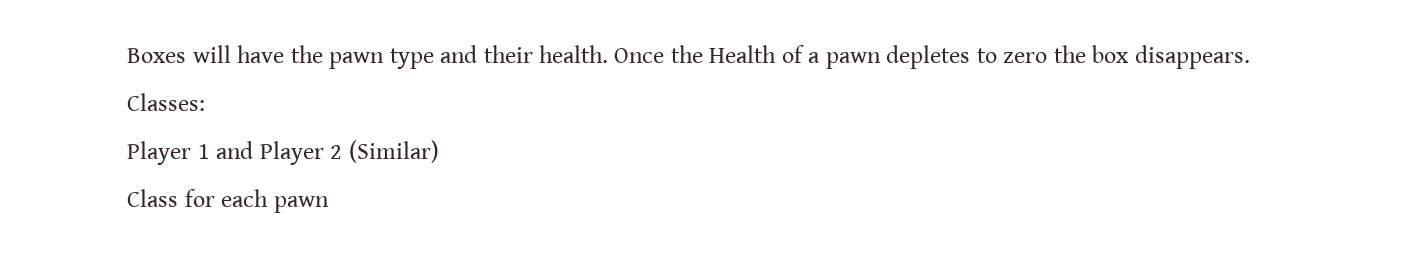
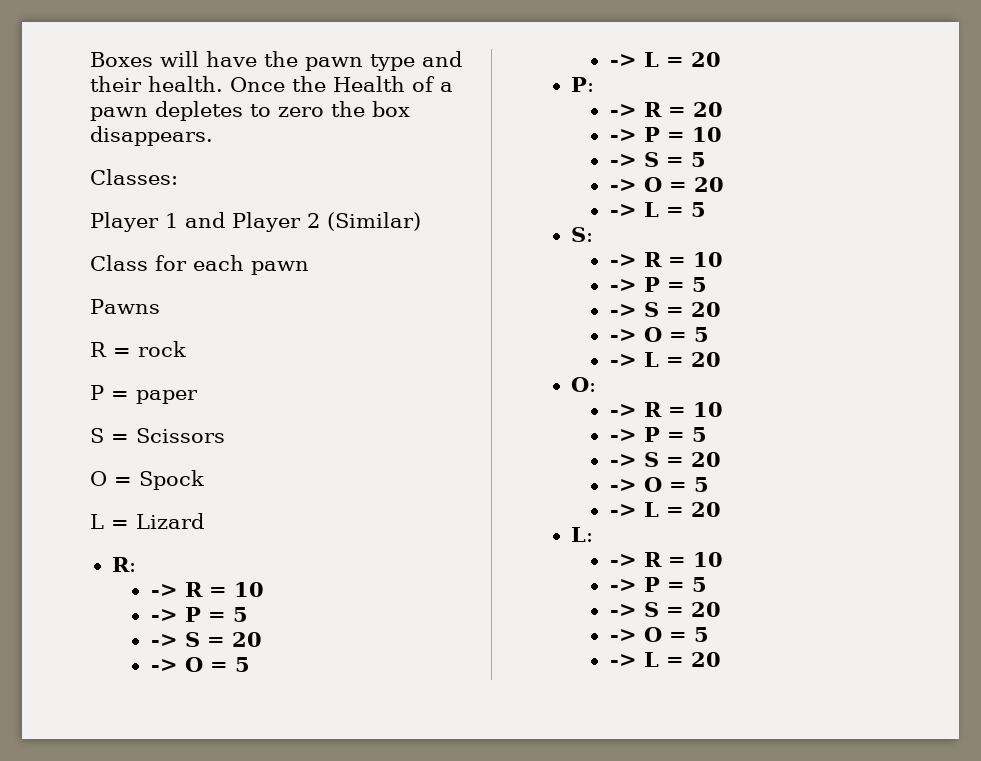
+ Pawns
+ R = rock
+ P = paper
+ S = Scissors
+ O = Spock
+ L = Lizard
+ R:
+ -> R = 10
+ -> P = 5
+ -> S = 20
+ -> O = 5
+ -> L = 20
+ P:
+ -> R = 20
+ -> P = 10
+ -> S = 5
+ -> O = 20
+ -> L = 5
+ S:
+ -> R = 10
+ -> P = 5
+ -> S = 20
+ -> O = 5
+ -> L = 20
+ O:
+ -> R = 10
+ -> P = 5
+ -> S = 20
+ -> O = 5
+ -> L = 20
+ L:
+ -> R = 10
+ -> P = 5
+ -> S = 20
+ -> O = 5
+ -> L = 20

